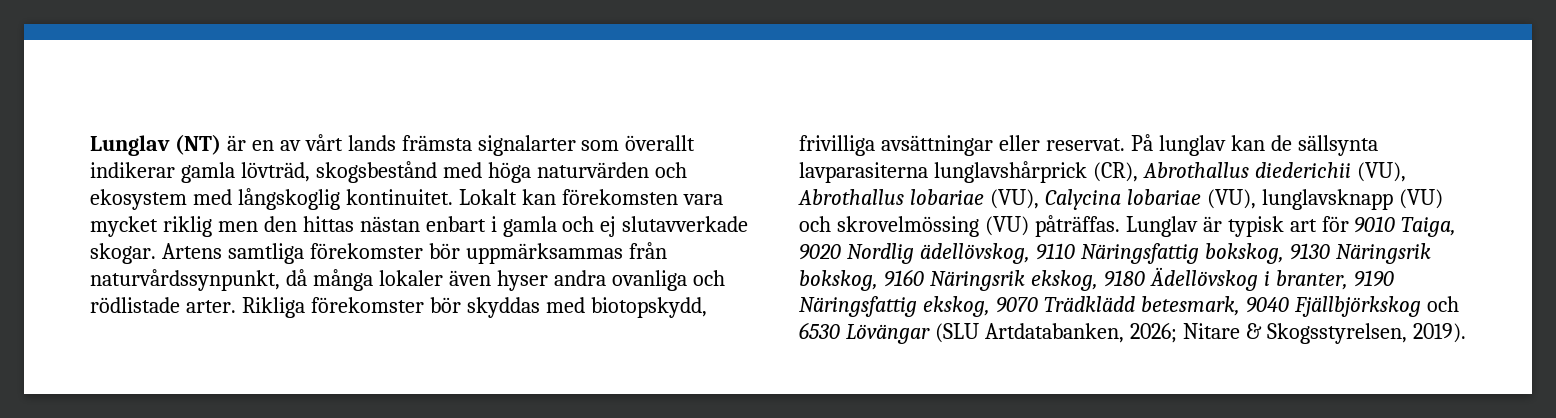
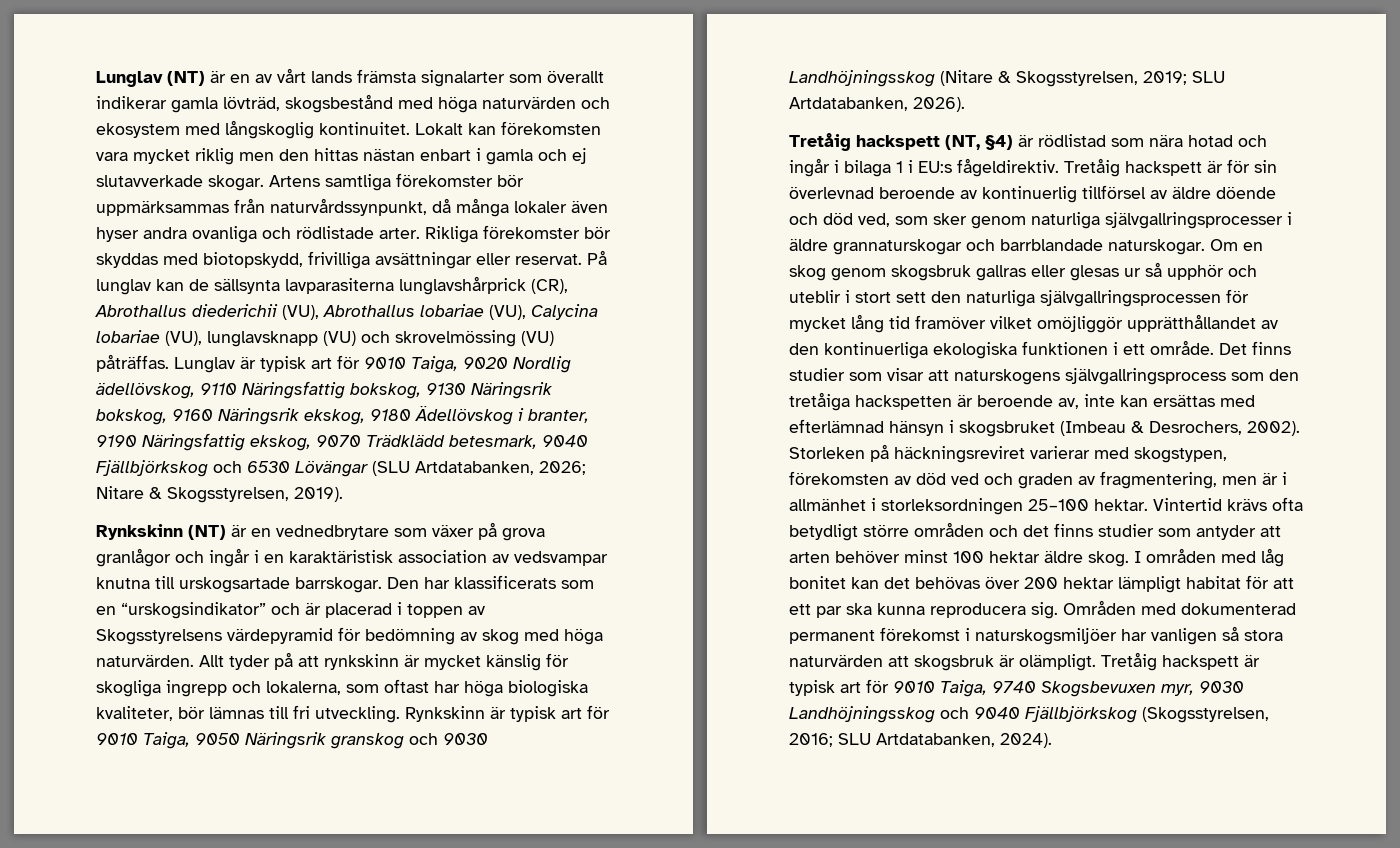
+ Rynkskinn (NT) är en vednedbrytare som växer på grova granlågor och ingår i en karaktäristisk association av vedsvampar knutna till urskogsartade barrskogar. Den har klassificerats som en “urskogsindikator” och är placerad i toppen av Skogsstyrelsens värdepyramid för bedömning av skog med höga naturvärden. Allt tyder på att rynkskinn är mycket känslig för skogliga ingrepp och lokalerna, som oftast har höga biologiska kvaliteter, bör lämnas till fri utveckling. Rynkskinn är typisk art för 9010 Taiga, 9050 Näringsrik granskog och 9030 Landhöjningsskog (Nitare & Skogsstyrelsen, 2019; SLU Artdatabanken, 2026).
+ Tretåig hackspett (NT, §4) är rödlistad som nära hotad och ingår i bilaga 1 i EU:s fågeldirektiv. Tretåig hackspett är för sin överlevnad beroende av kontinuerlig tillförsel av äldre döende och död ved, som sker genom naturliga självgallringsprocesser i äldre grannaturskogar och barrblandade naturskogar. Om en skog genom skogsbruk gallras eller glesas ur så upphör och uteblir i stort sett den naturliga självgallringsprocessen för mycket lång tid framöver vilket omöjliggör upprätthållandet av den kontinuerliga ekologiska funktionen i ett område. Det finns studier som visar att naturskogens självgallringsprocess som den tretåiga hackspetten är beroende av, inte kan ersättas med efterlämnad hänsyn i skogsbruket (Imbeau & Desrochers, 2002). Storleken på häckningsreviret varierar med skogstypen, förekomsten av död ved och graden av fragmentering, men är i allmänhet i storleksordningen 25–100 hektar. Vintertid krävs ofta betydligt större områden och det finns studier som antyder att arten behöver minst 100 hektar äldre skog. I områden med låg bonitet kan det behövas över 200 hektar lämpligt habitat för att ett par ska kunna reproducera sig. Områden med dokumenterad permanent förekomst i naturskogsmiljöer har vanligen så stora naturvärden att skogsbruk är olämpligt. Tretåig hackspett är typisk art för 9010 Taiga, 9740 Skogsbevuxen myr, 9030 Landhöjningsskog och 9040 Fjällbjörkskog (Skogsstyrelsen, 2016; SLU Artdatabanken, 2024).

